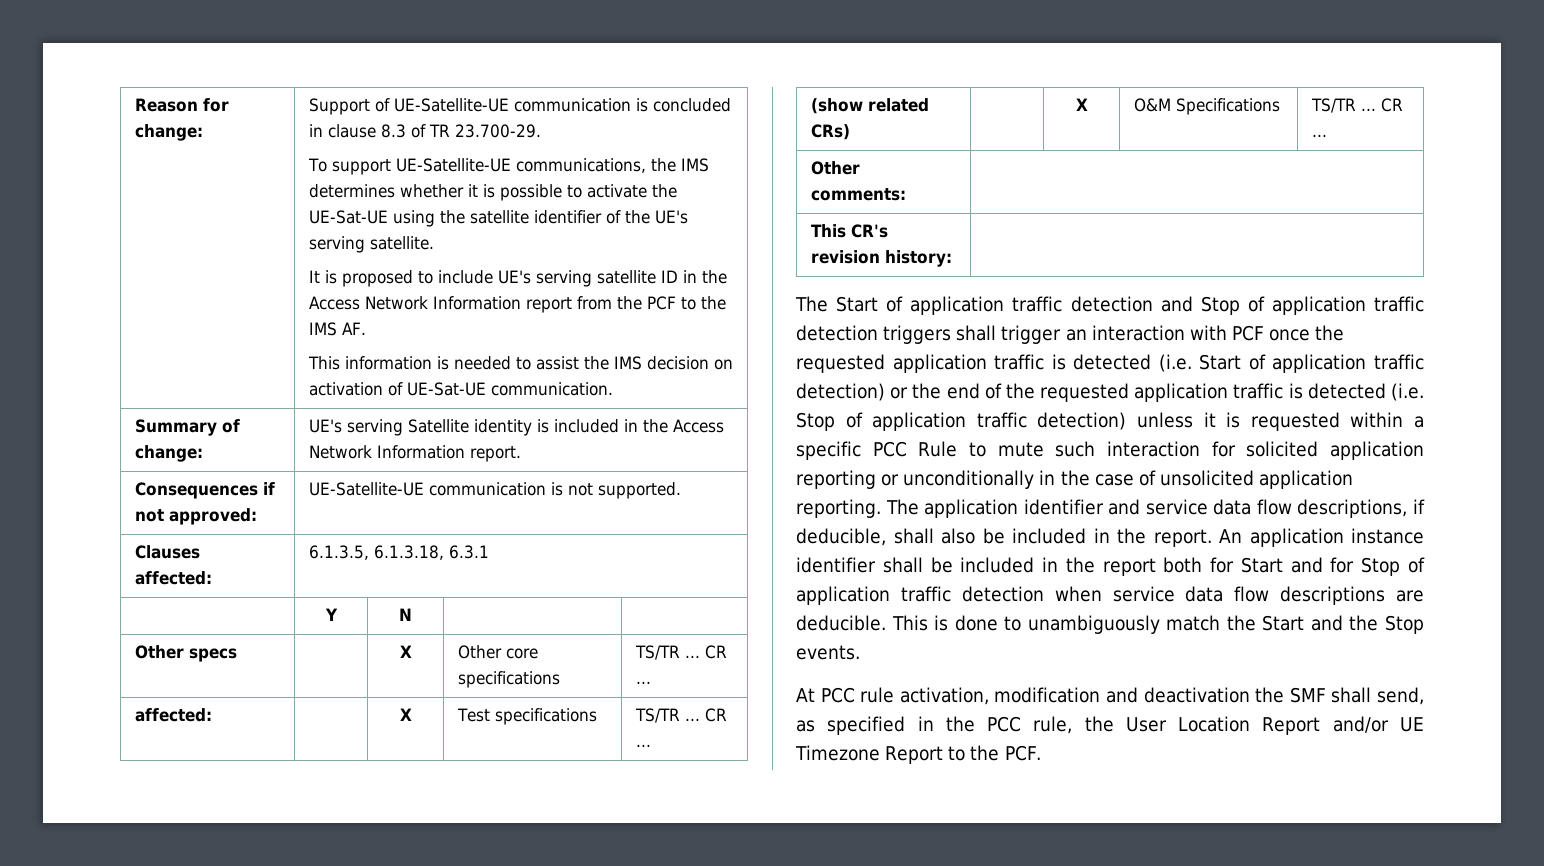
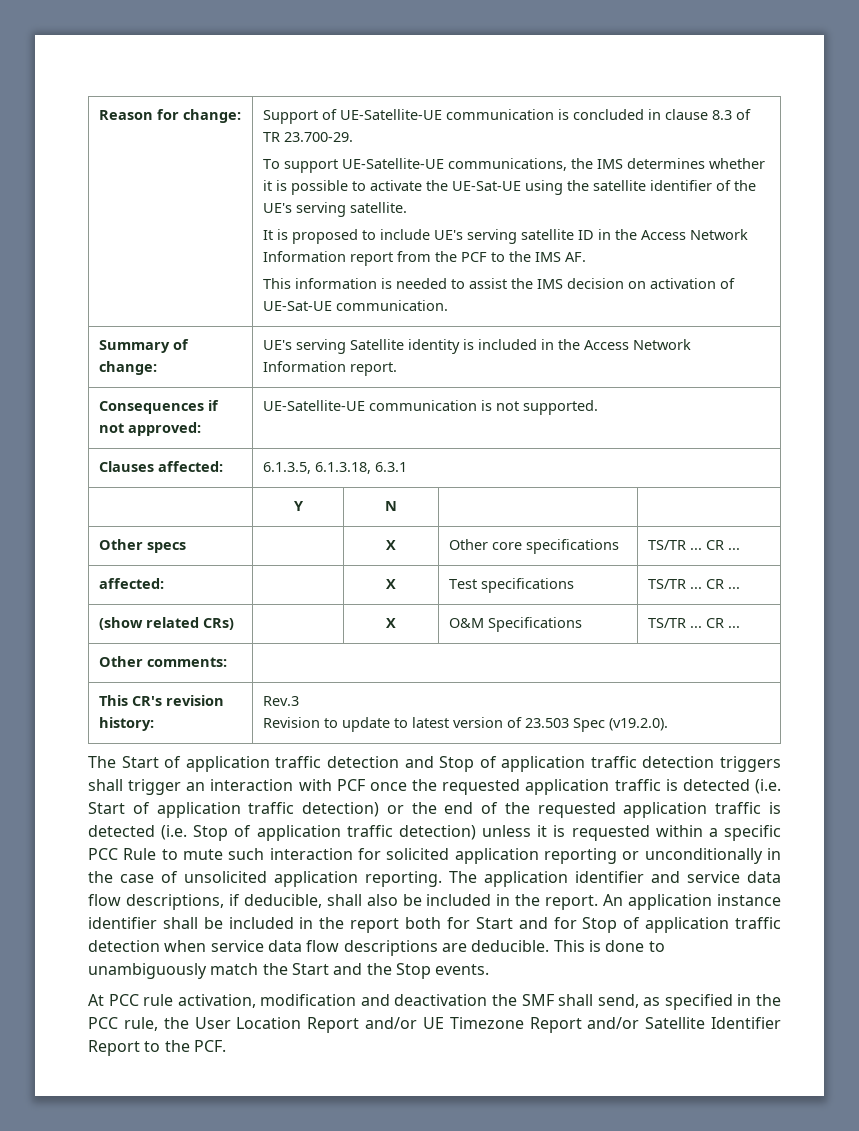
- This CR's revision history: |
+ This CR's revision history: | Rev.3
+ Revision to update to latest version of 23.503 Spec (v19.2.0).
- At PCC rule activation, modification and deactivation the SMF shall send, as specified in the PCC rule, the User Location Report and/or UE Timezone Report to the PCF.
+ At PCC rule activation, modification and deactivation the SMF shall send, as specified in the PCC rule, the User Location Report and/or UE Timezone Report and/or Satellite Identifier Report to the PCF.

